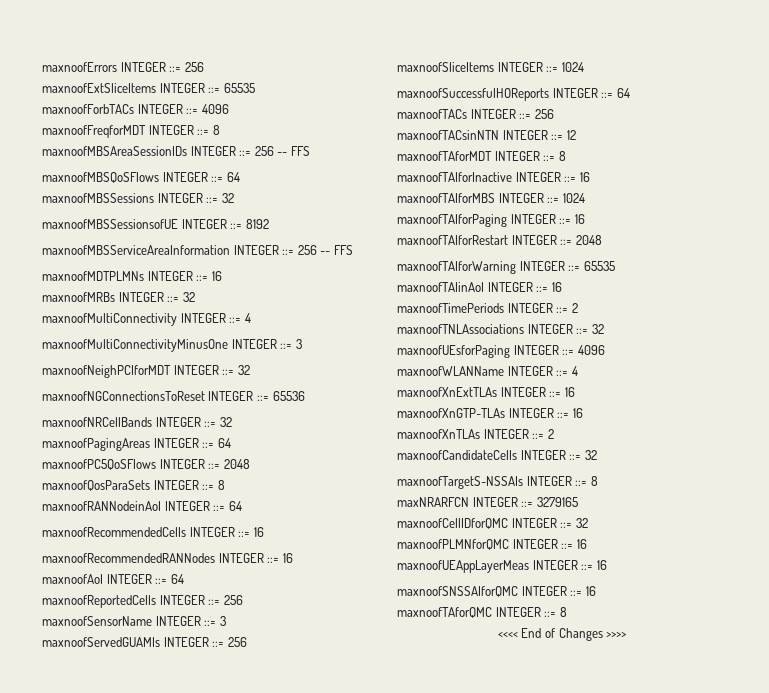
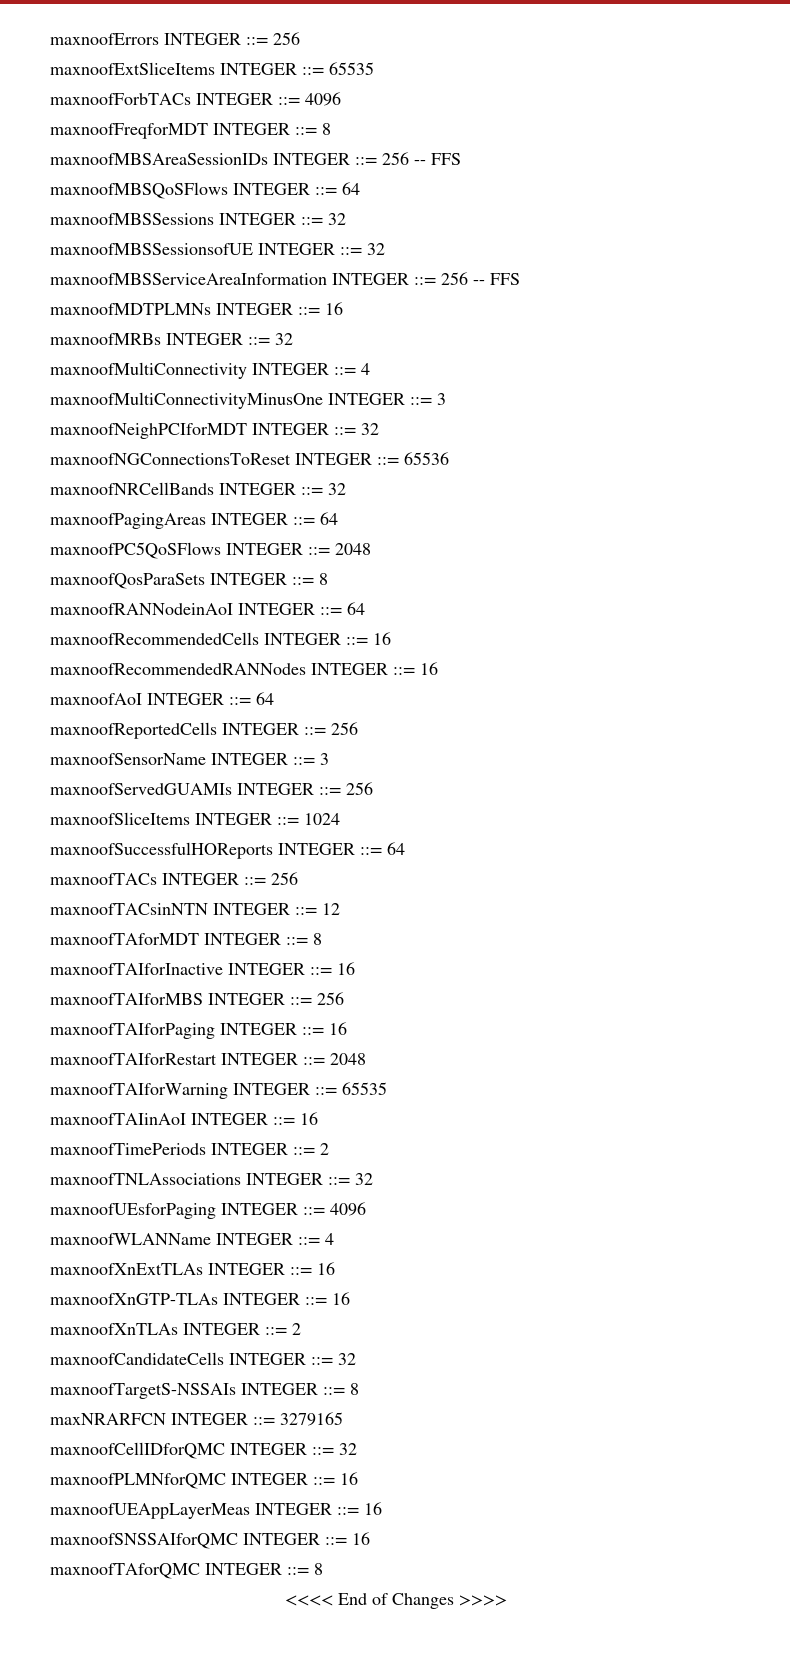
- maxnoofMBSSessionsofUE INTEGER ::= 8192
+ maxnoofMBSSessionsofUE INTEGER ::= 32
- maxnoofTAIforMBS INTEGER ::= 1024
+ maxnoofTAIforMBS INTEGER ::= 256

